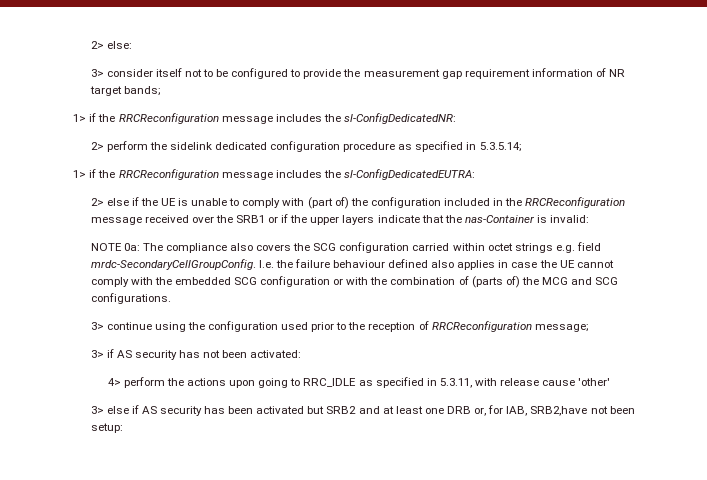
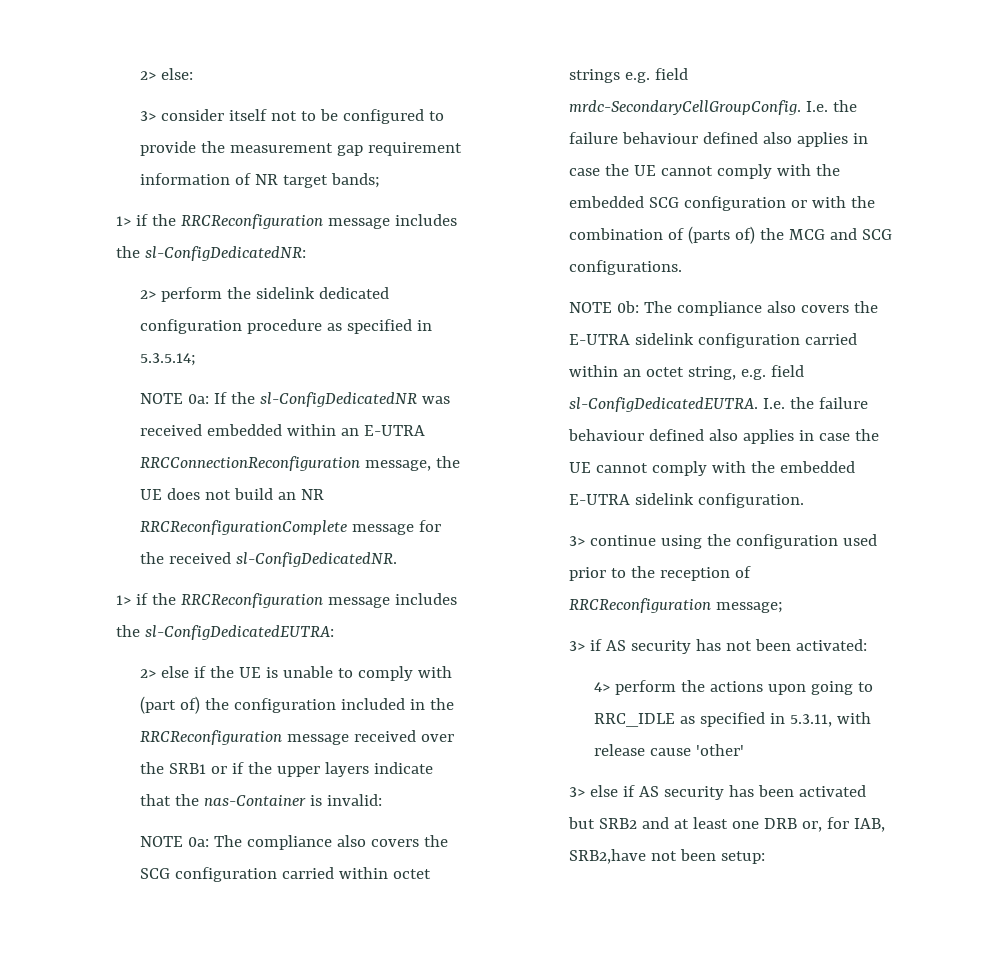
+ NOTE 0a: If the sl-ConfigDedicatedNR was received embedded within an E-UTRA RRCConnectionReconfiguration message, the UE does not build an NR RRCReconfigurationComplete message for the received sl-ConfigDedicatedNR.
+ NOTE 0b: The compliance also covers the E-UTRA sidelink configuration carried within an octet string, e.g. field sl-ConfigDedicatedEUTRA. I.e. the failure behaviour defined also applies in case the UE cannot comply with the embedded E-UTRA sidelink configuration.

